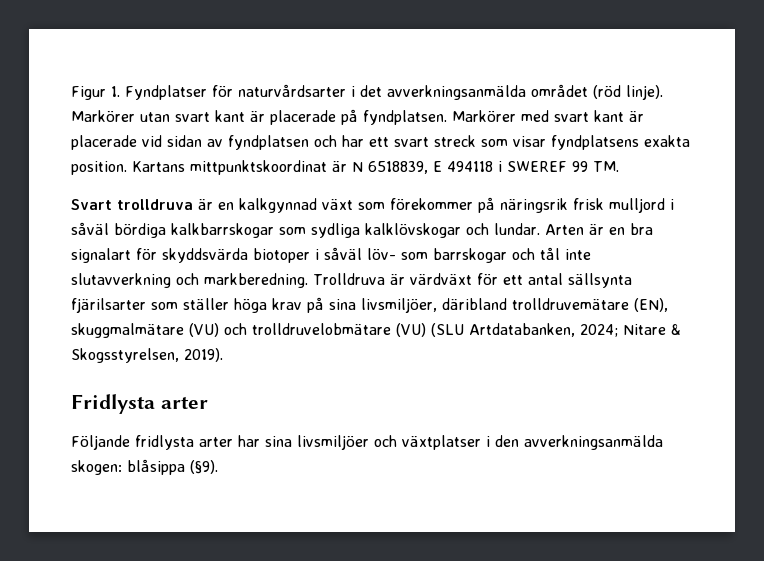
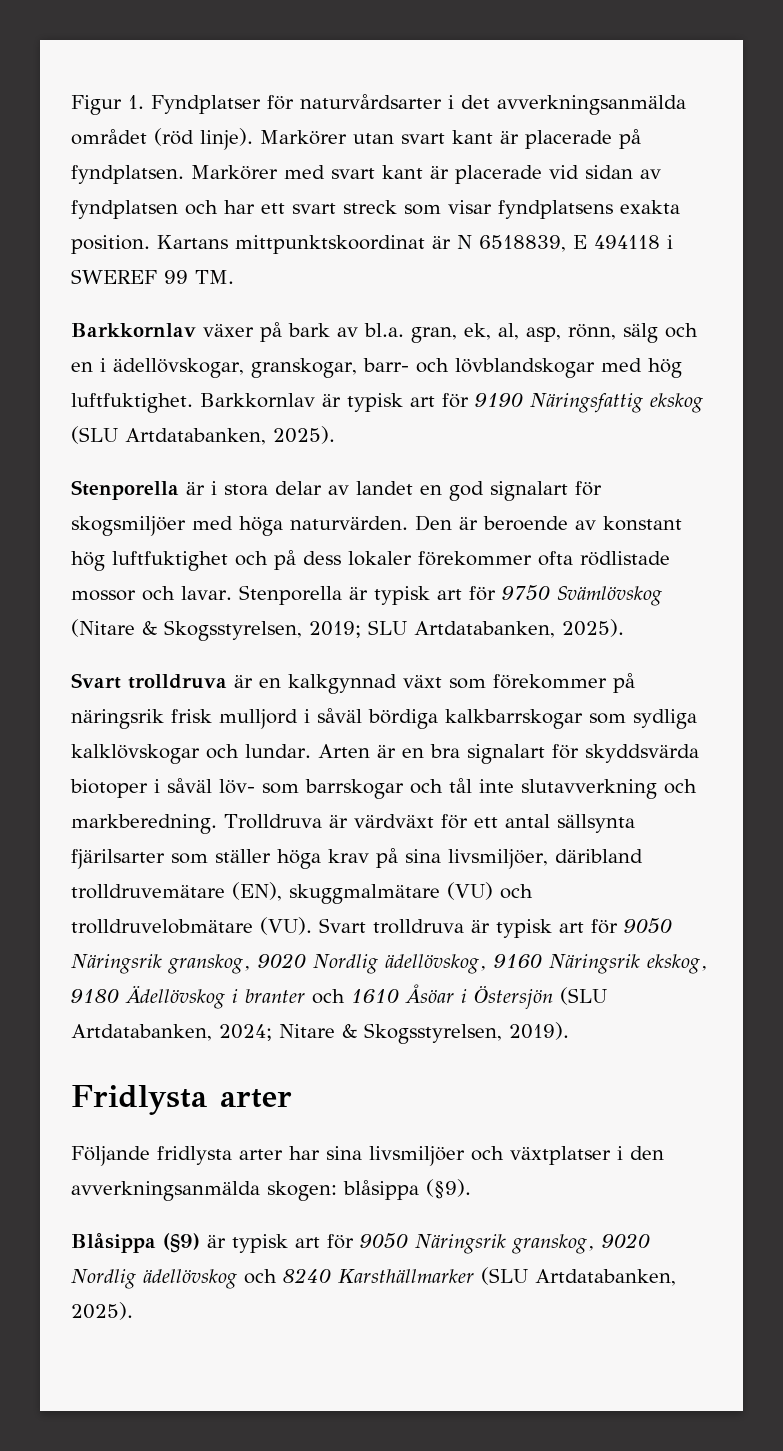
+ Barkkornlav växer på bark av bl.a. gran, ek, al, asp, rönn, sälg och en i ädellövskogar, granskogar, barr- och lövblandskogar med hög luftfuktighet. Barkkornlav är typisk art för 9190 Näringsfattig ekskog (SLU Artdatabanken, 2025).
+ Stenporella är i stora delar av landet en god signalart för skogsmiljöer med höga naturvärden. Den är beroende av konstant hög luftfuktighet och på dess lokaler förekommer ofta rödlistade mossor och lavar. Stenporella är typisk art för 9750 Svämlövskog (Nitare & Skogsstyrelsen, 2019; SLU Artdatabanken, 2025).
- Trolldruva är värdväxt för ett antal sällsynta fjärilsarter som ställer höga krav på sina livsmiljöer, däribland trolldruvemätare (EN), skuggmalmätare (VU) och trolldruvelobmätare (VU) (SLU Artdatabanken, 2024; Nitare & Skogsstyrelsen, 2019).
+ Trolldruva är värdväxt för ett antal sällsynta fjärilsarter som ställer höga krav på sina livsmiljöer, däribland trolldruvemätare (EN), skuggmalmätare (VU) och trolldruvelobmätare (VU). Svart trolldruva är typisk art för 9050 Näringsrik granskog, 9020 Nordlig ädellövskog, 9160 Näringsrik ekskog, 9180 Ädellövskog i branter och 1610 Åsöar i Östersjön (SLU Artdatabanken, 2024; Nitare & Skogsstyrelsen, 2019).
+ Blåsippa (§9) är typisk art för 9050 Näringsrik granskog, 9020 Nordlig ädellövskog och 8240 Karsthällmarker (SLU Artdatabanken, 2025).

